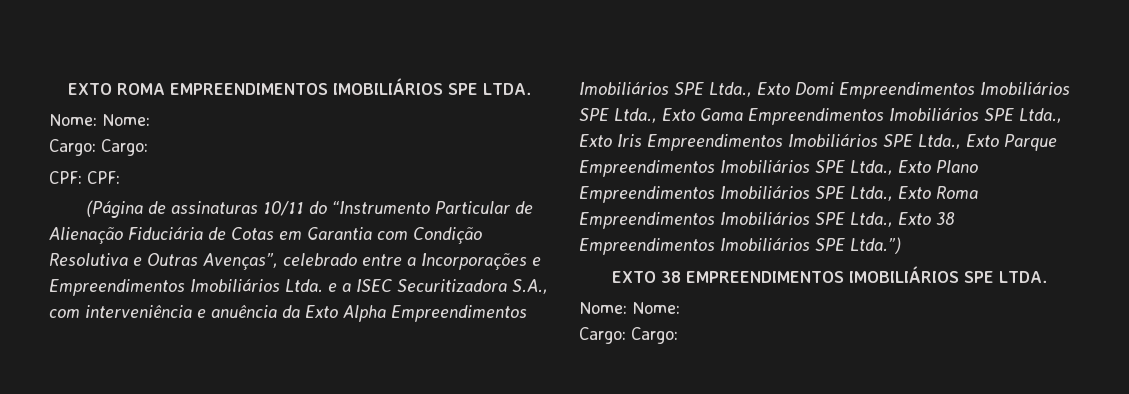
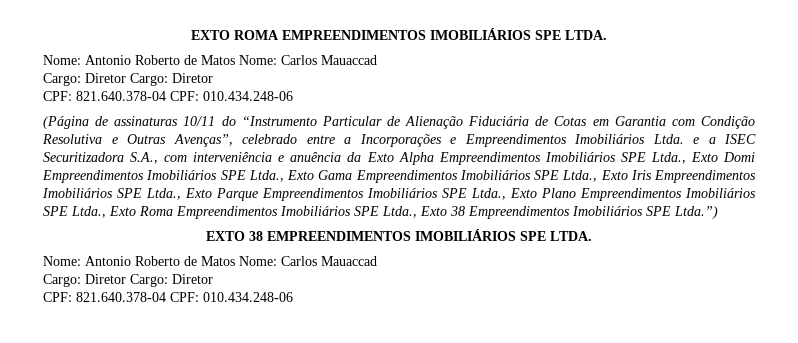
  EXTO ROMA EMPREENDIMENTOS IMOBILIÁRIOS SPE LTDA.
- Nome: Nome:
- Cargo: Cargo:
- CPF: CPF:
+ Nome: Antonio Roberto de Matos Nome: Carlos Mauaccad
+ Cargo: Diretor Cargo: Diretor
+ CPF: 821.640.378-04 CPF: 010.434.248-06
  EXTO 38 EMPREENDIMENTOS IMOBILIÁRIOS SPE LTDA.
- Nome: Nome:
- Cargo: Cargo:
+ Nome: Antonio Roberto de Matos Nome: Carlos Mauaccad
+ Cargo: Diretor Cargo: Diretor
+ CPF: 821.640.378-04 CPF: 010.434.248-06

